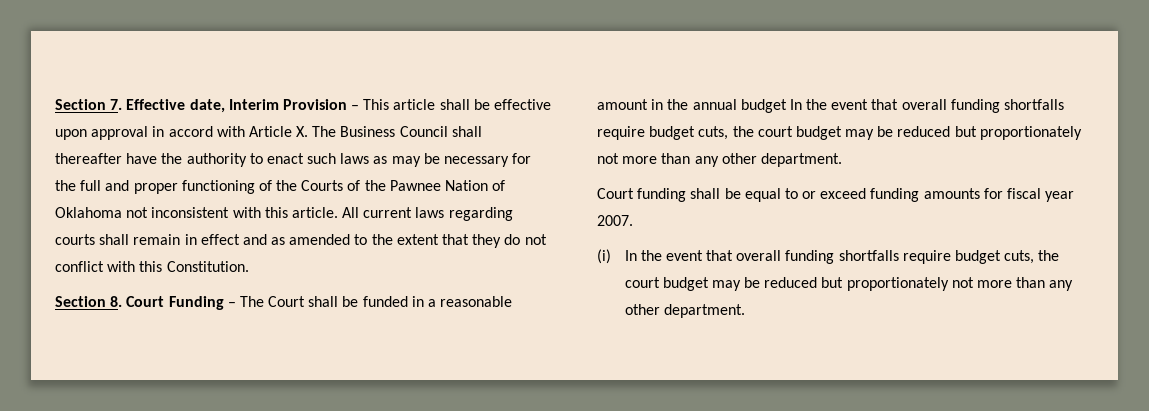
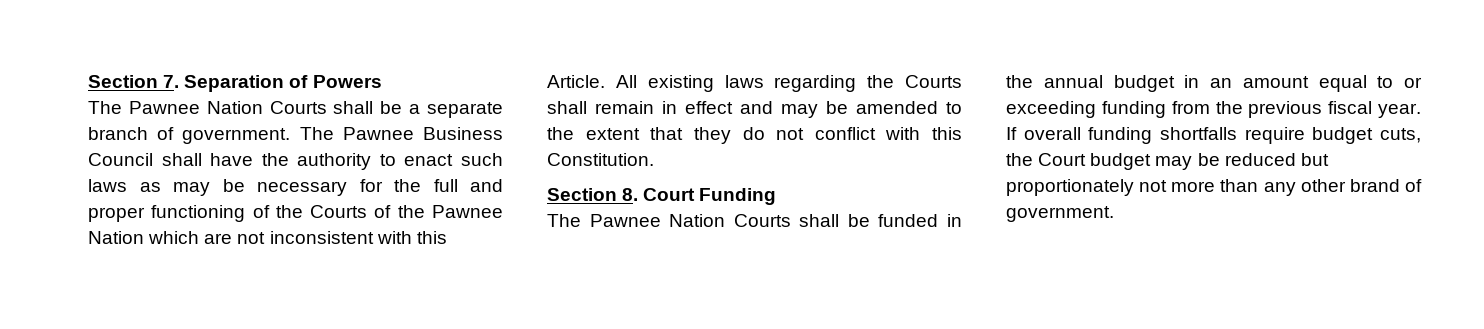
- Section 7. Effective date, Interim Provision – This article shall be effective upon approval in accord with Article X. The Business Council shall thereafter have the authority to enact such laws as may be necessary for the full and proper functioning of the Courts of the Pawnee Nation of Oklahoma not inconsistent with this article. All current laws regarding courts shall remain in effect and as amended to the extent that they do not conflict with this Constitution.
+ Section 7. Separation of Powers
+ The Pawnee Nation Courts shall be a separate branch of government. The Pawnee Business Council shall have the authority to enact such laws as may be necessary for the full and proper functioning of the Courts of the Pawnee Nation which are not inconsistent with this Article. All existing laws regarding the Courts shall remain in effect and may be amended to the extent that they do not conflict with this Constitution.
- Section 8. Court Funding – The Court shall be funded in a reasonable amount in the annual budget In the event that overall funding shortfalls require budget cuts, the court budget may be reduced but proportionately not more than any other department.
- Court funding shall be equal to or exceed funding amounts for fiscal year 2007.
- (i) In the event that overall funding shortfalls require budget cuts, the court budget may be reduced but proportionately not more than any other department.
+ Section 8. Court Funding
+ The Pawnee Nation Courts shall be funded in the annual budget in an amount equal to or exceeding funding from the previous fiscal year. If overall funding shortfalls require budget cuts, the Court budget may be reduced but proportionately not more than any other brand of government.

